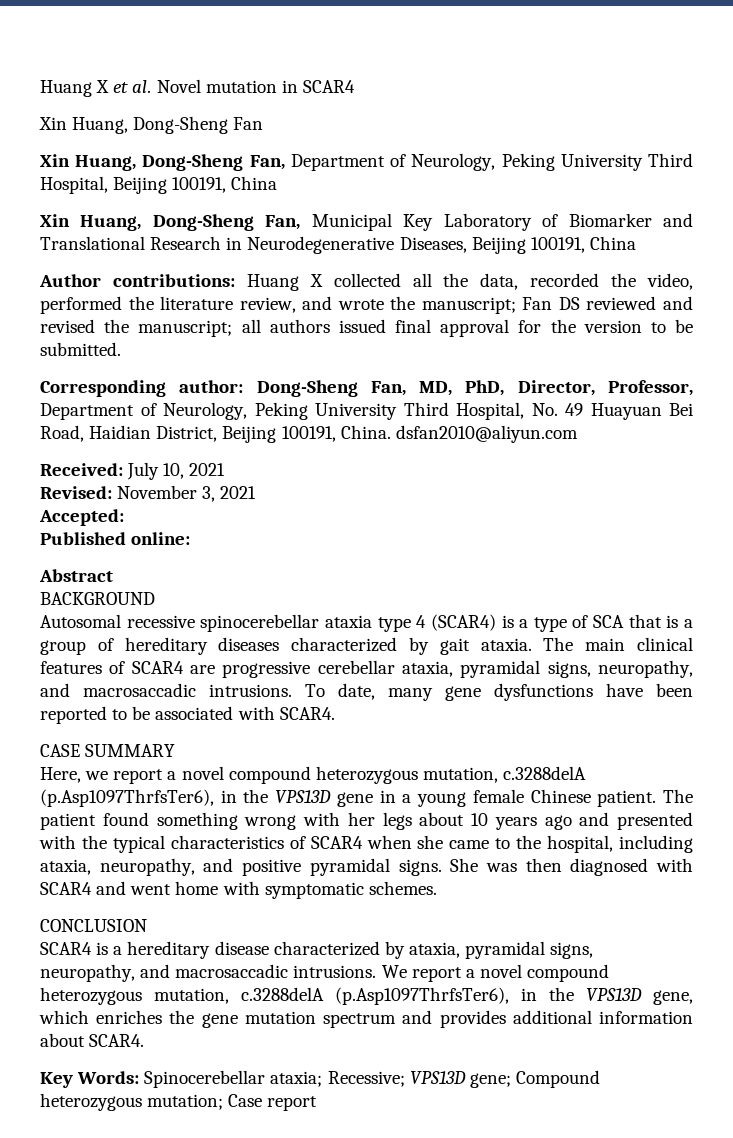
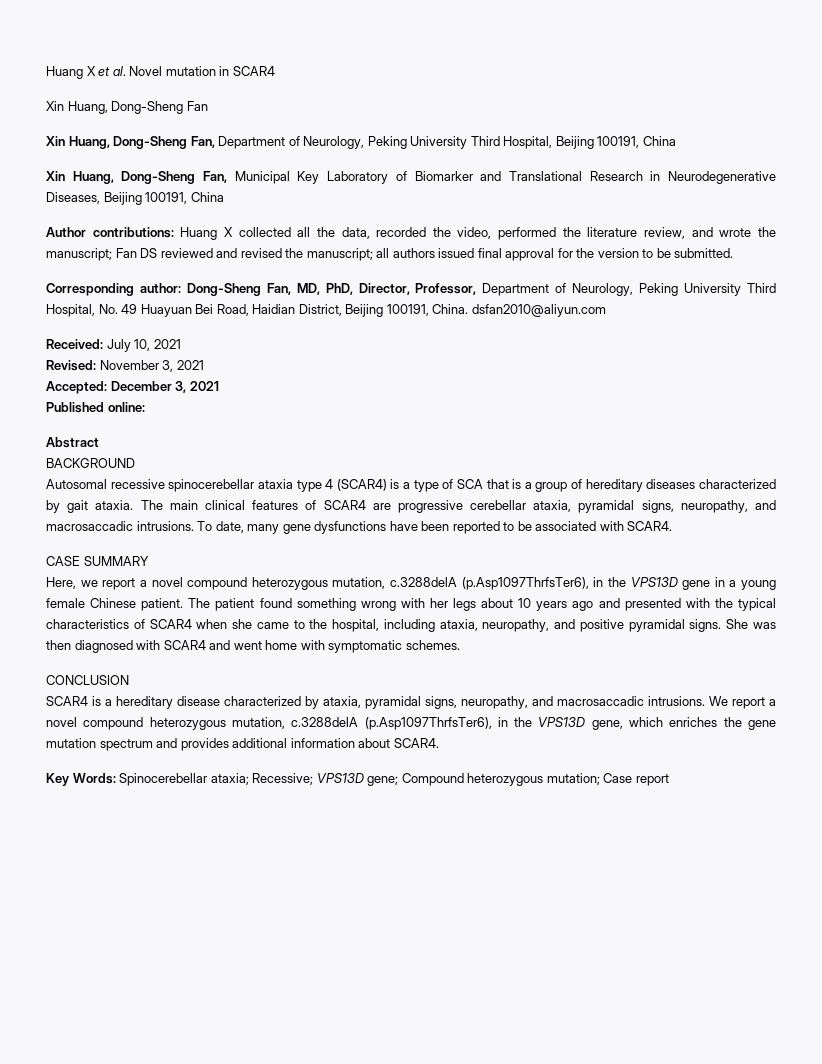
- Accepted:
+ Accepted: December 3, 2021

